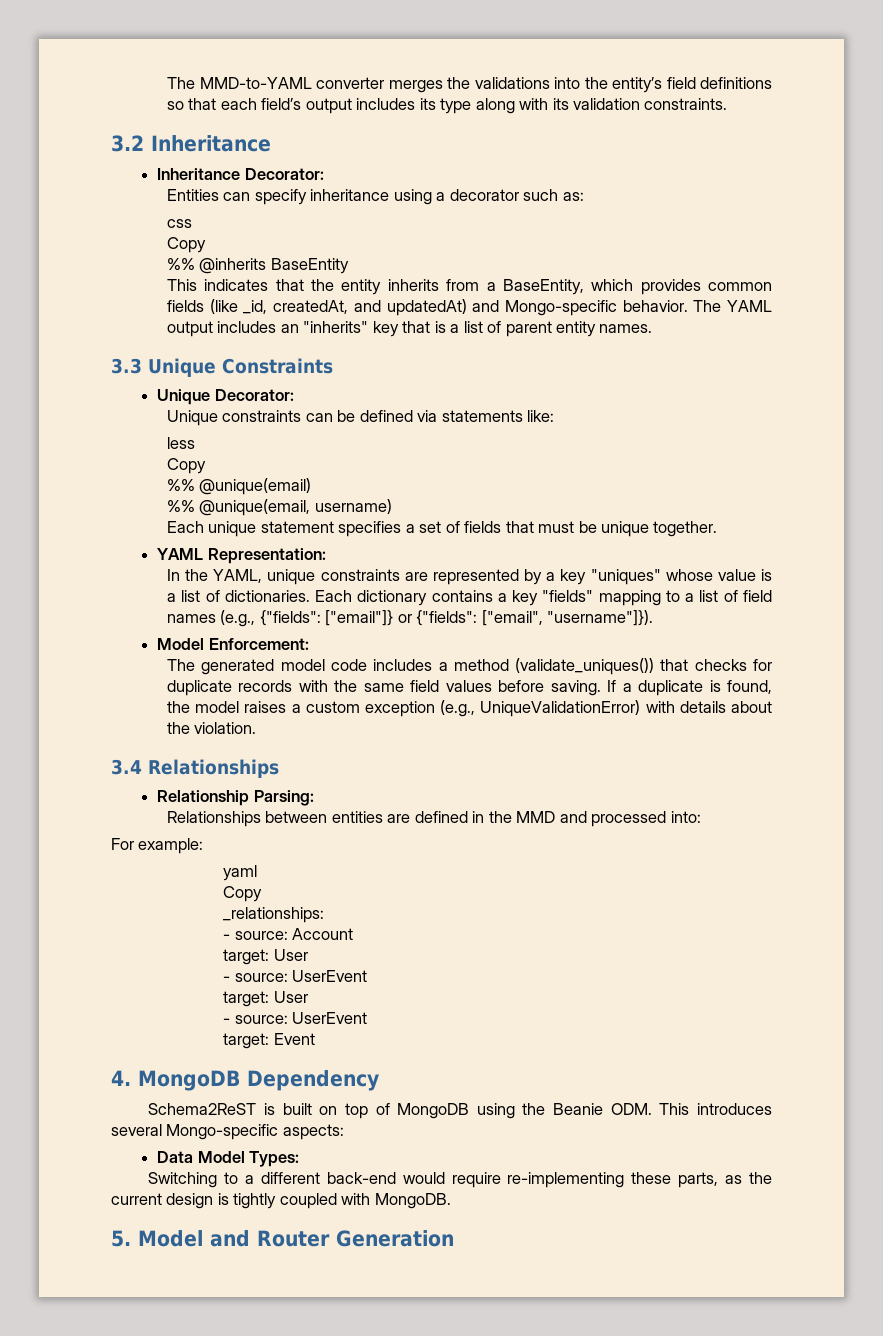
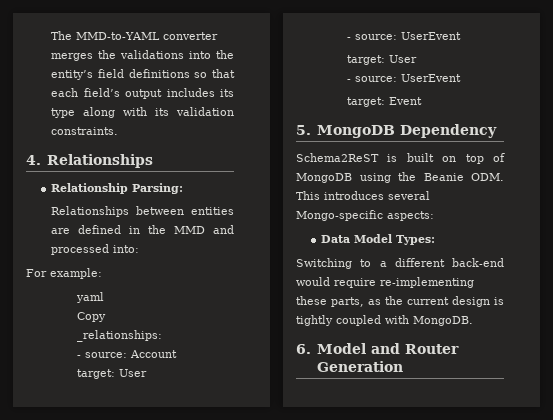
- 3.2 Inheritance
- Inheritance Decorator:
- Entities can specify inheritance using a decorator such as:
- css
- Copy
- %% @inherits BaseEntity
- This indicates that the entity inherits from a BaseEntity, which provides common fields (like _id, createdAt, and updatedAt) and Mongo-specific behavior. The YAML output includes an "inherits" key that is a list of parent entity names.
- 3.3 Unique Constraints
- Unique Decorator:
- Unique constraints can be defined via statements like:
- less
- Copy
- %% @unique(email)
- %% @unique(email, username)
- Each unique statement specifies a set of fields that must be unique together.
- YAML Representation:
- In the YAML, unique constraints are represented by a key "uniques" whose value is a list of dictionaries. Each dictionary contains a key "fields" mapping to a list of field names (e.g., {"fields": ["email"]} or {"fields": ["email", "username"]}).
- Model Enforcement:
- The generated model code includes a method (validate_uniques()) that checks for duplicate records with the same field values before saving. If a duplicate is found, the model raises a custom exception (e.g., UniqueValidationError) with details about the violation.
- 3.4 Relationships
+ 4. Relationships
- 4. MongoDB Dependency
+ 5. MongoDB Dependency
- 5. Model and Router Generation
+ 6. Model and Router Generation

